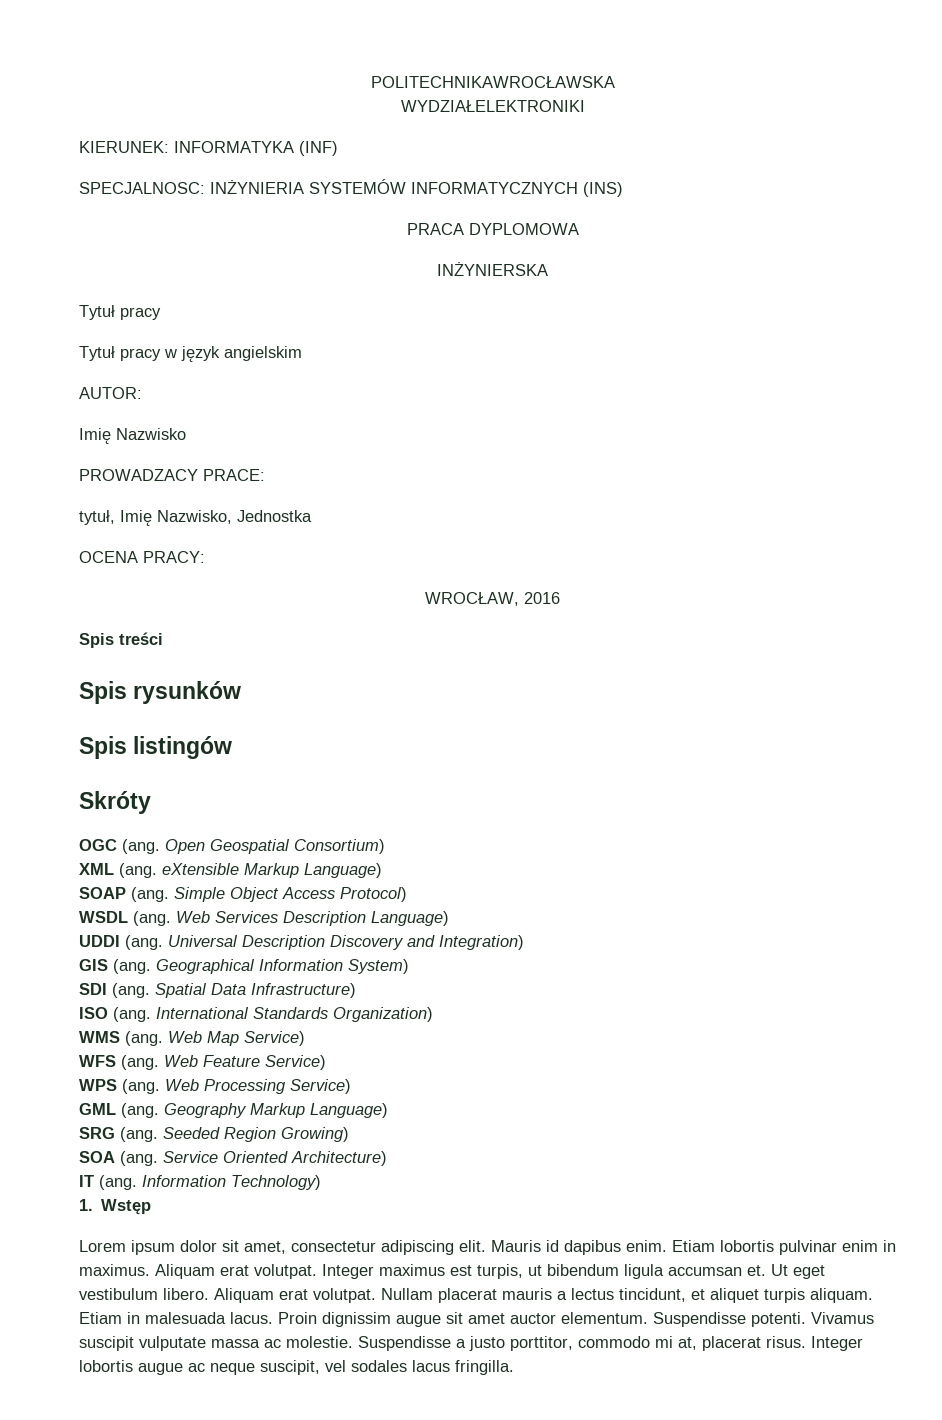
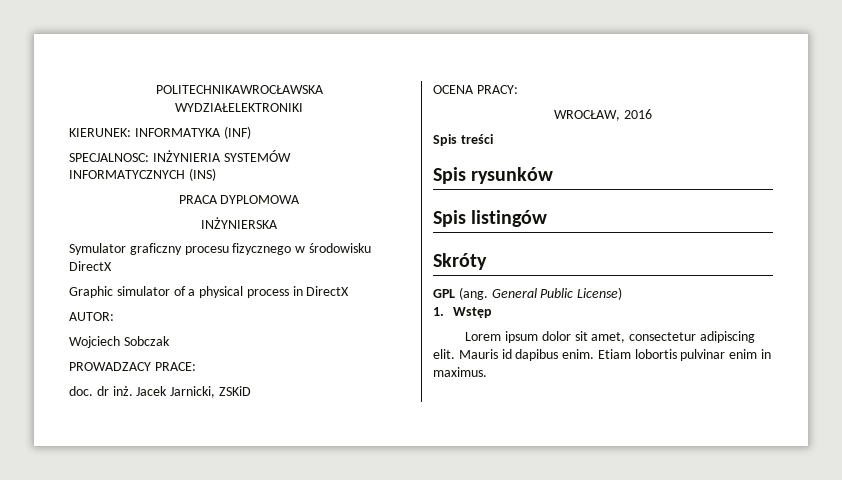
  INŻYNIERSKA
- Tytuł pracy
- Tytuł pracy w język angielskim
+ Symulator graficzny procesu fizycznego w środowisku DirectX
+ Graphic simulator of a physical process in DirectX
- Imię Nazwisko
+ Wojciech Sobczak
- tytuł, Imię Nazwisko, Jednostka
+ doc. dr inż. Jacek Jarnicki, ZSKiD
- OGC (ang. Open Geospatial Consortium)
- XML (ang. eXtensible Markup Language)
- SOAP (ang. Simple Object Access Protocol)
- WSDL (ang. Web Services Description Language)
- UDDI (ang. Universal Description Discovery and Integration)
- GIS (ang. Geographical Information System)
- SDI (ang. Spatial Data Infrastructure)
- ISO (ang. International Standards Organization)
- WMS (ang. Web Map Service)
- WFS (ang. Web Feature Service)
- WPS (ang. Web Processing Service)
- GML (ang. Geography Markup Language)
- SRG (ang. Seeded Region Growing)
- SOA (ang. Service Oriented Architecture)
- IT (ang. Information Technology)
+ GPL (ang. General Public License)
- Aliquam erat volutpat. Integer maximus est turpis, ut bibendum ligula accumsan et. Ut eget vestibulum libero. Aliquam erat volutpat. Nullam placerat mauris a lectus tincidunt, et aliquet turpis aliquam. Etiam in malesuada lacus. Proin dignissim augue sit amet auctor elementum. Suspendisse potenti. Vivamus suscipit vulputate massa ac molestie. Suspendisse a justo porttitor, commodo mi at, placerat risus. Integer lobortis augue ac neque suscipit, vel sodales lacus fringilla.

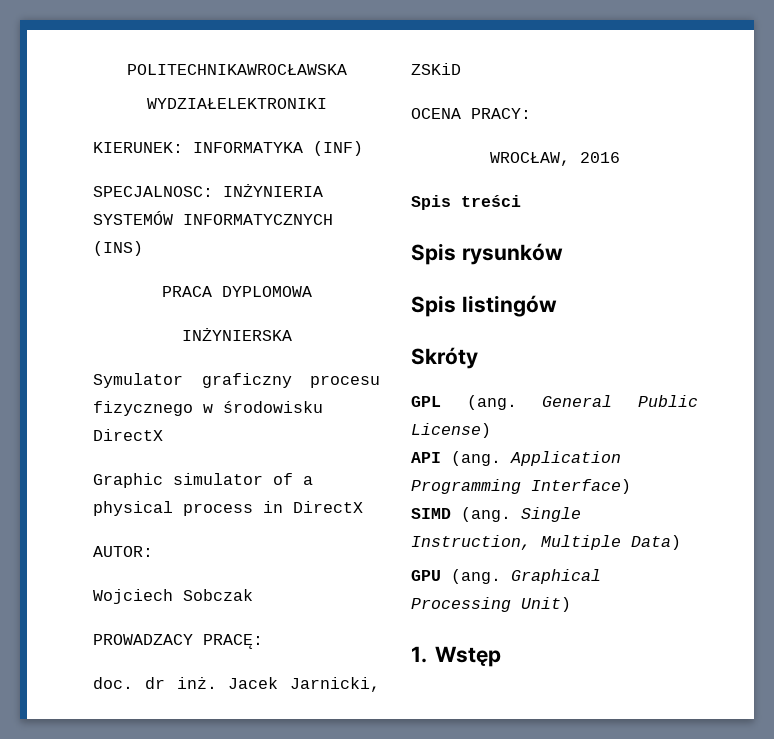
- PROWADZACY PRACE:
+ PROWADZACY PRACĘ:
+ API (ang. Application Programming Interface)
+ SIMD (ang. Single Instruction, Multiple Data)
+ GPU (ang. Graphical Processing Unit)
  1. Wstęp
- Lorem ipsum dolor sit amet, consectetur adipiscing elit. Mauris id dapibus enim. Etiam lobortis pulvinar enim in maximus.

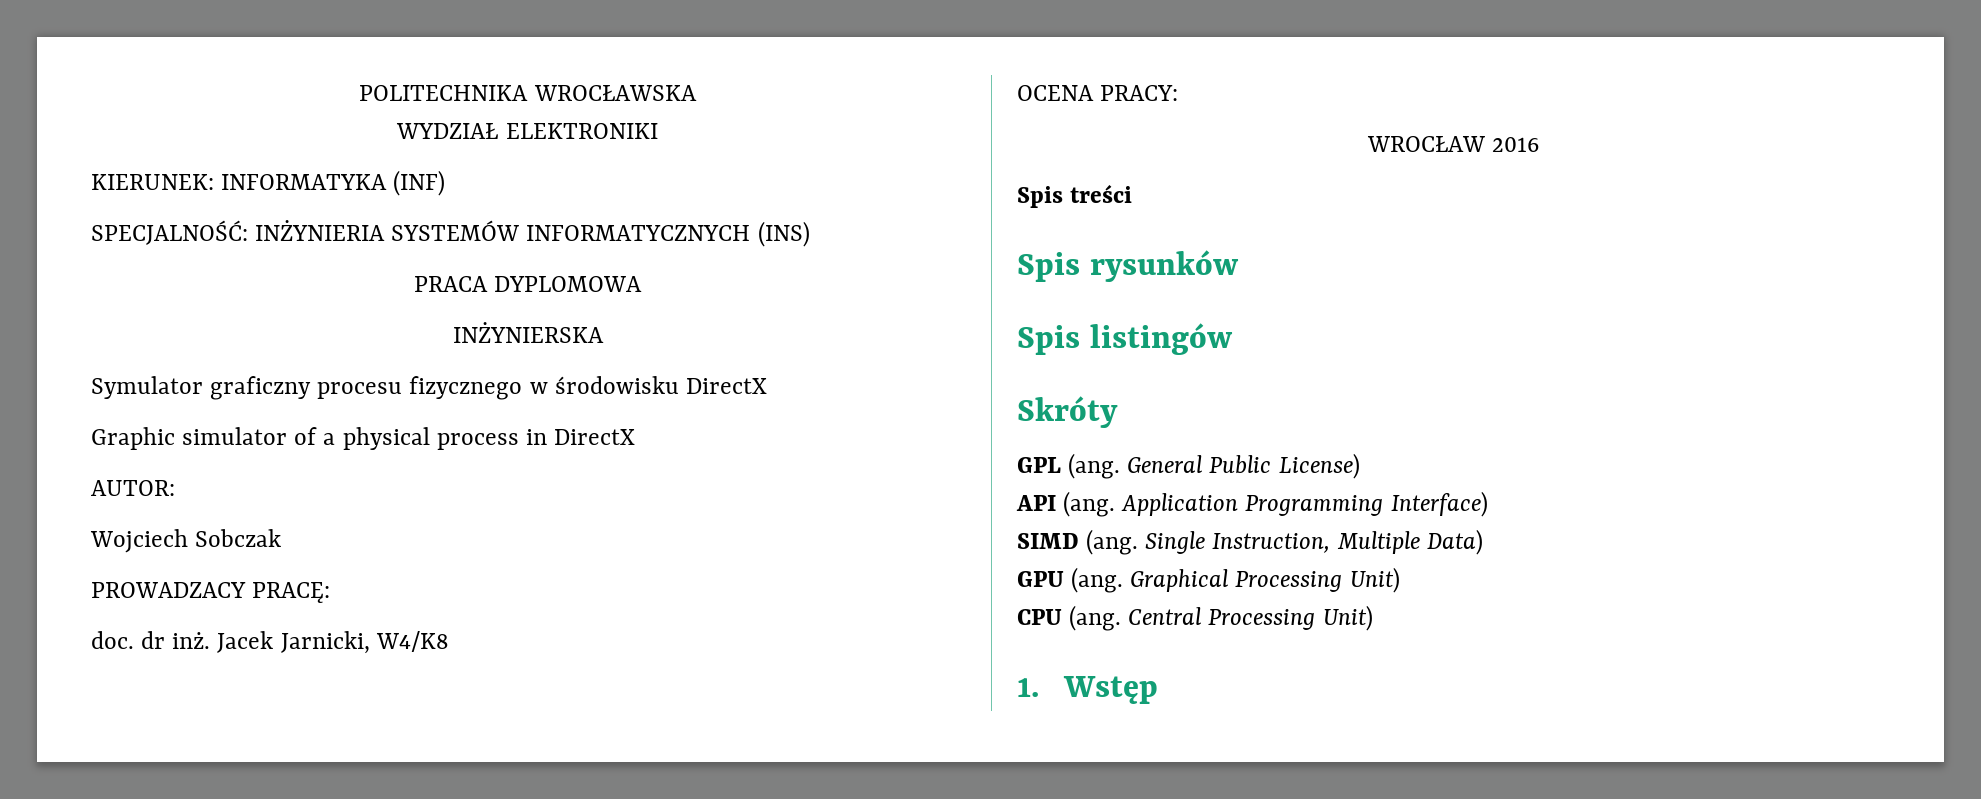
- POLITECHNIKAWROCŁAWSKA
- WYDZIAŁELEKTRONIKI
+ POLITECHNIKA WROCŁAWSKA
+ WYDZIAŁ ELEKTRONIKI
- SPECJALNOSC: INŻYNIERIA SYSTEMÓW INFORMATYCZNYCH (INS)
+ SPECJALNOŚĆ: INŻYNIERIA SYSTEMÓW INFORMATYCZNYCH (INS)
- Jacek Jarnicki, ZSKiD
+ Jacek Jarnicki, W4/K8
- WROCŁAW, 2016
+ WROCŁAW 2016
+ CPU (ang. Central Processing Unit)

